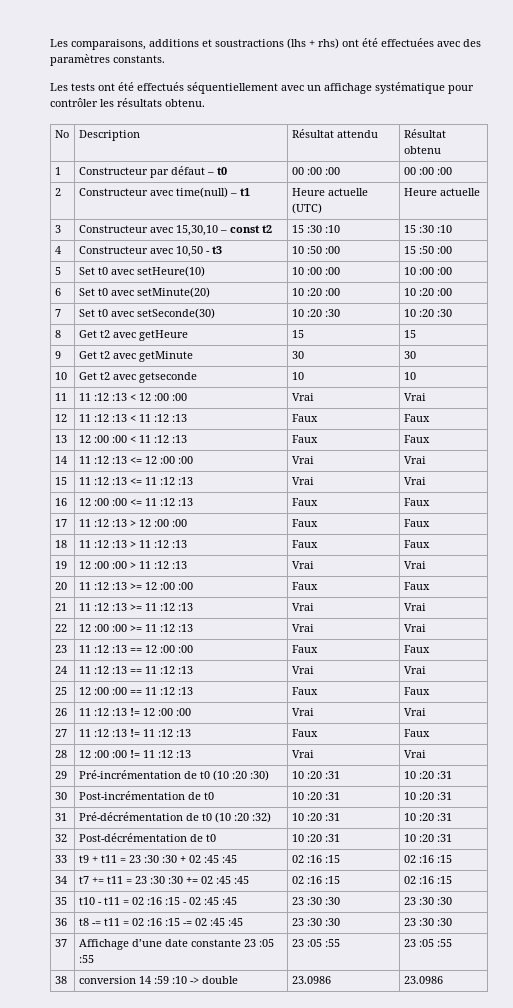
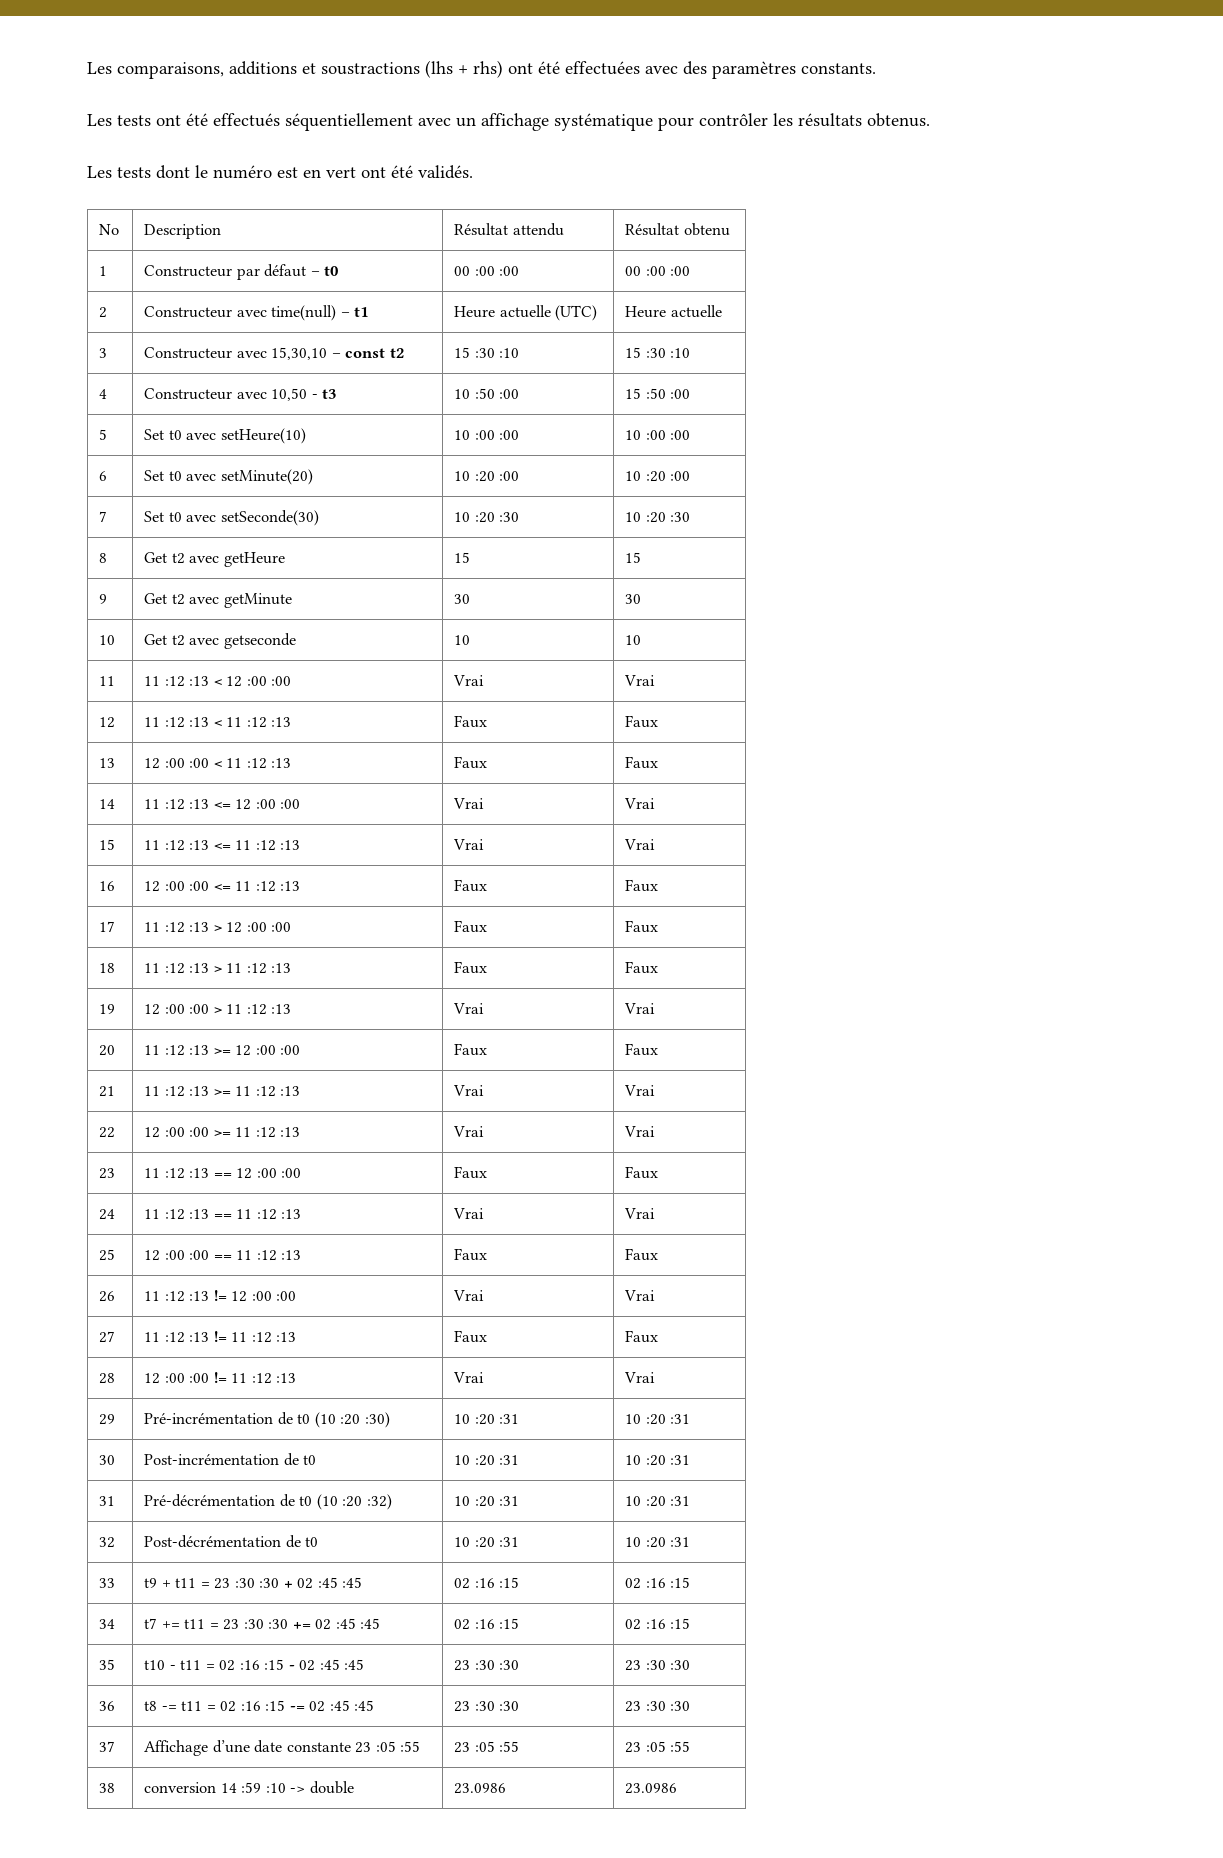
- Les tests ont été effectués séquentiellement avec un affichage systématique pour contrôler les résultats obtenu.
+ Les tests ont été effectués séquentiellement avec un affichage systématique pour contrôler les résultats obtenus.
+ Les tests dont le numéro est en vert ont été validés.

